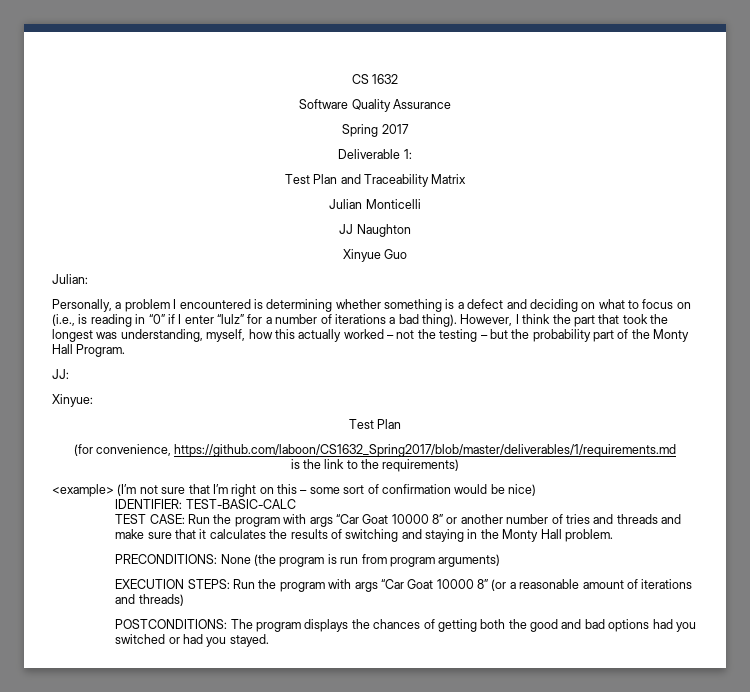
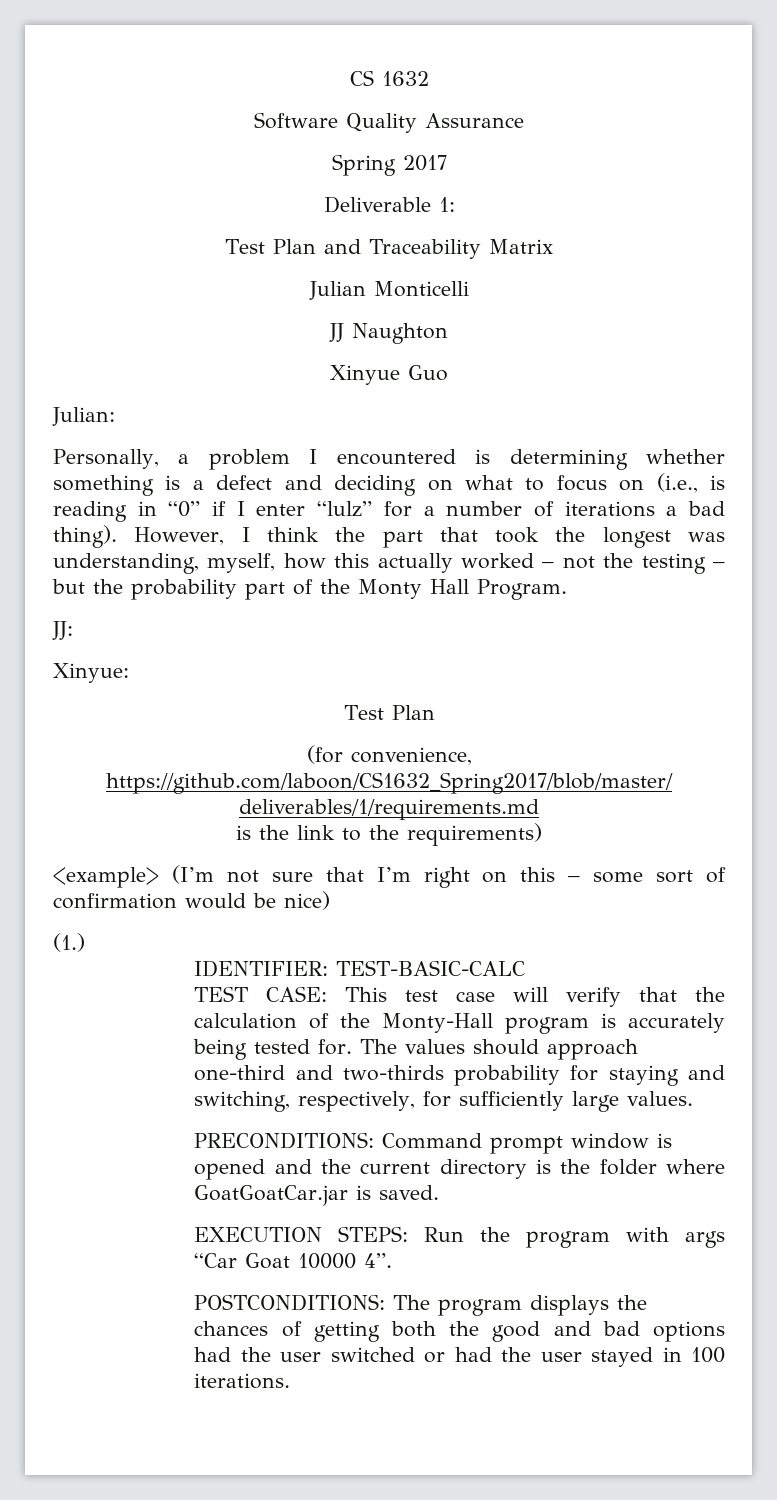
+ (1.)
- TEST CASE: Run the program with args “Car Goat 10000 8” or another number of tries and threads and make sure that it calculates the results of switching and staying in the Monty Hall problem.
- PRECONDITIONS: None (the program is run from program arguments)
+ TEST CASE: This test case will verify that the calculation of the Monty-Hall program is accurately being tested for. The values should approach one-third and two-thirds probability for staying and switching, respectively, for sufficiently large values.
+ PRECONDITIONS: Command prompt window is opened and the current directory is the folder where GoatGoatCar.jar is saved.
- EXECUTION STEPS: Run the program with args “Car Goat 10000 8” (or a reasonable amount of iterations and threads)
+ EXECUTION STEPS: Run the program with args “Car Goat 10000 4”.
- POSTCONDITIONS: The program displays the chances of getting both the good and bad options had you switched or had you stayed.
+ POSTCONDITIONS: The program displays the chances of getting both the good and bad options had the user switched or had the user stayed in 100 iterations.

